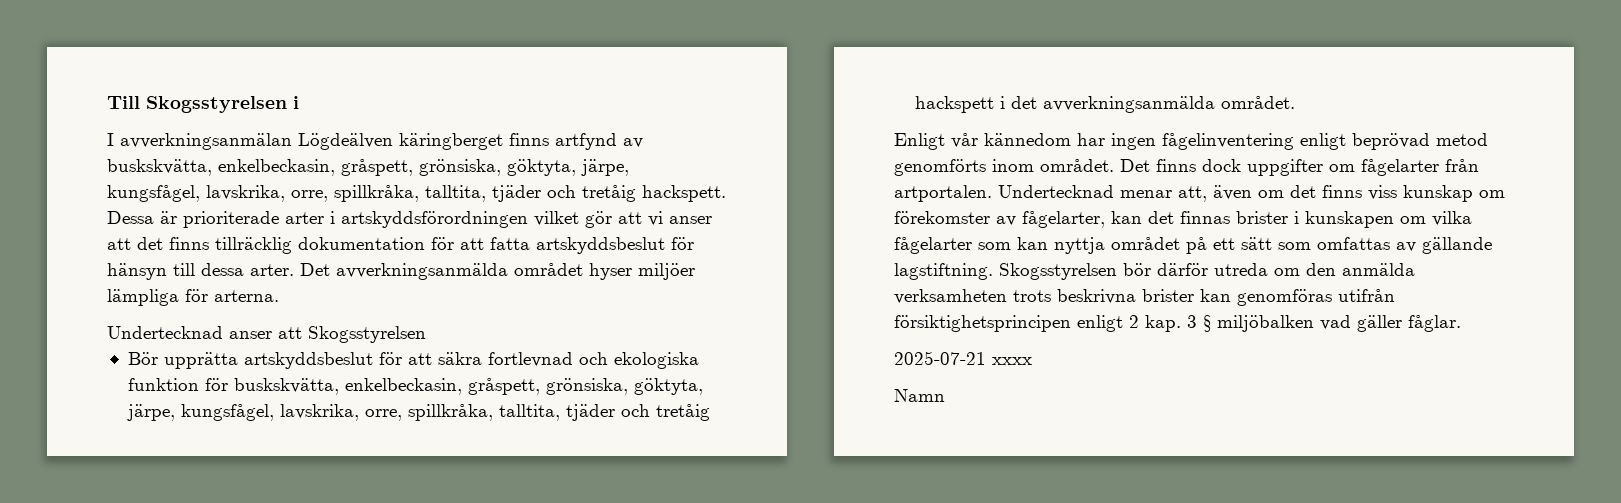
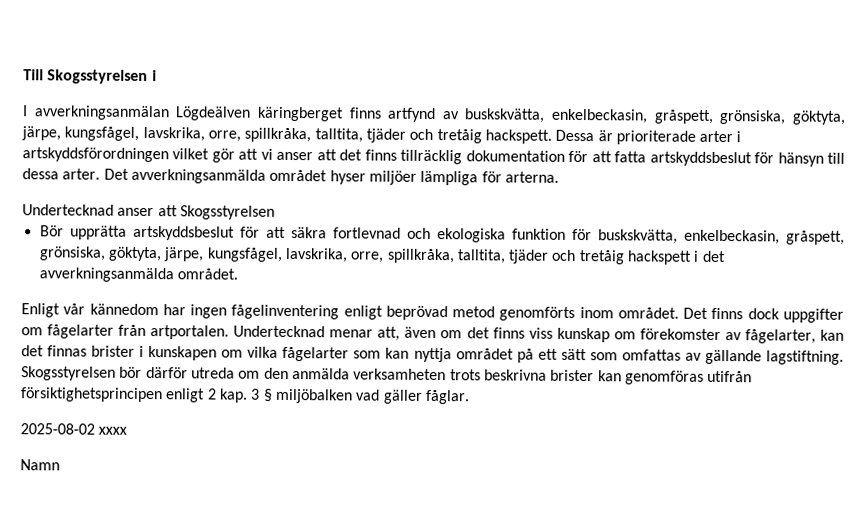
- 2025-07-21 xxxx
+ 2025-08-02 xxxx

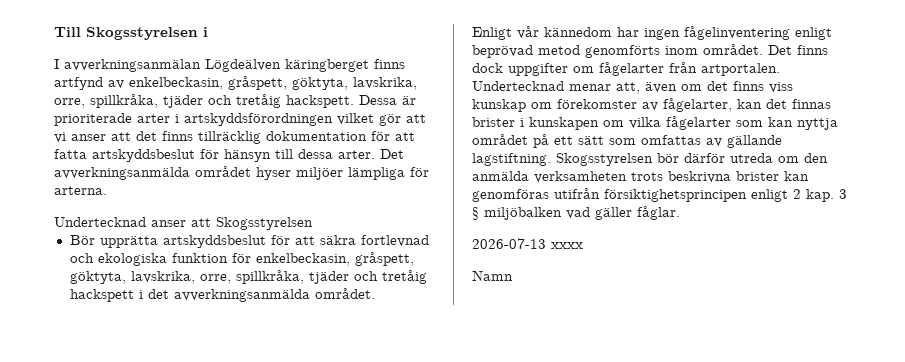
- I avverkningsanmälan Lögdeälven käringberget finns artfynd av buskskvätta, enkelbeckasin, gråspett, grönsiska, göktyta, järpe, kungsfågel, lavskrika, orre, spillkråka, talltita, tjäder och tretåig hackspett.
+ I avverkningsanmälan Lögdeälven käringberget finns artfynd av enkelbeckasin, gråspett, göktyta, lavskrika, orre, spillkråka, tjäder och tretåig hackspett.
- Bör upprätta artskyddsbeslut för att säkra fortlevnad och ekologiska funktion för buskskvätta, enkelbeckasin, gråspett, grönsiska, göktyta, järpe, kungsfågel, lavskrika, orre, spillkråka, talltita, tjäder och tretåig hackspett i det avverkningsanmälda området.
+ Bör upprätta artskyddsbeslut för att säkra fortlevnad och ekologiska funktion för enkelbeckasin, gråspett, göktyta, lavskrika, orre, spillkråka, tjäder och tretåig hackspett i det avverkningsanmälda området.
- 2025-08-02 xxxx
+ 2026-07-13 xxxx

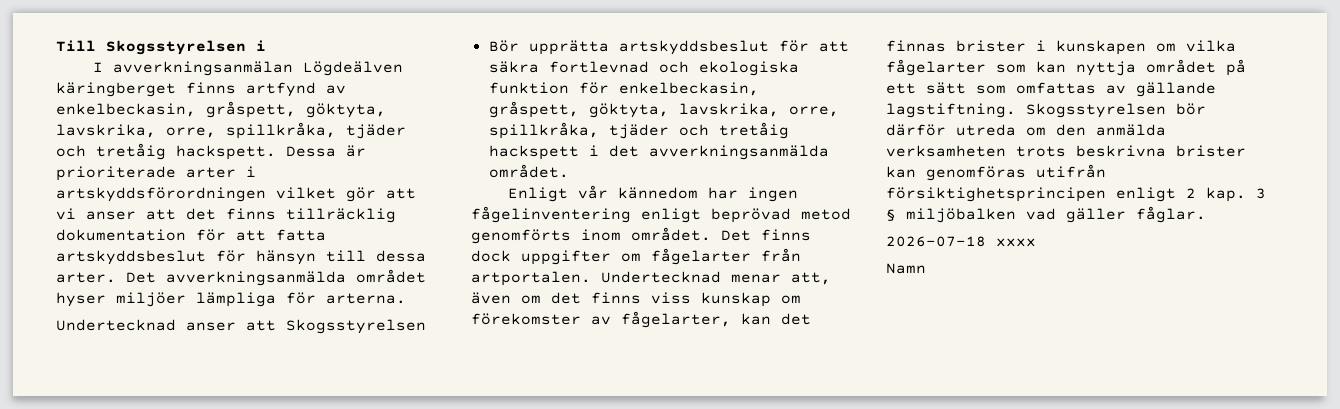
- 2026-07-13 xxxx
+ 2026-07-18 xxxx

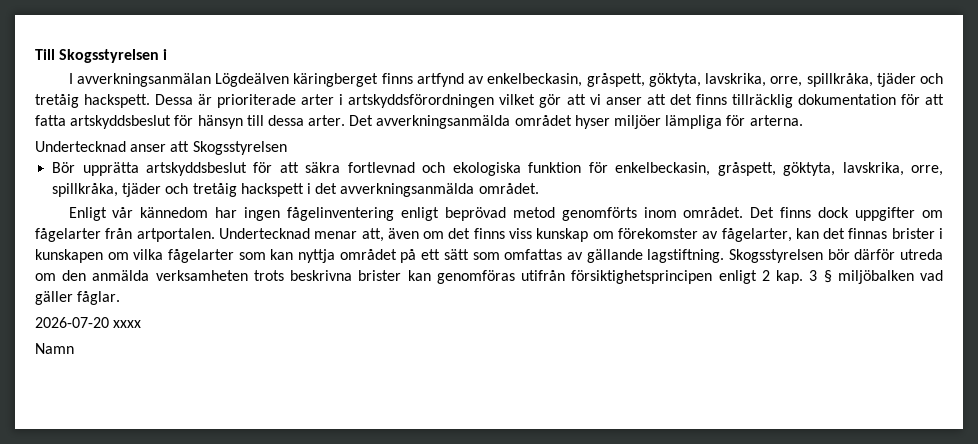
- 2026-07-18 xxxx
+ 2026-07-20 xxxx

